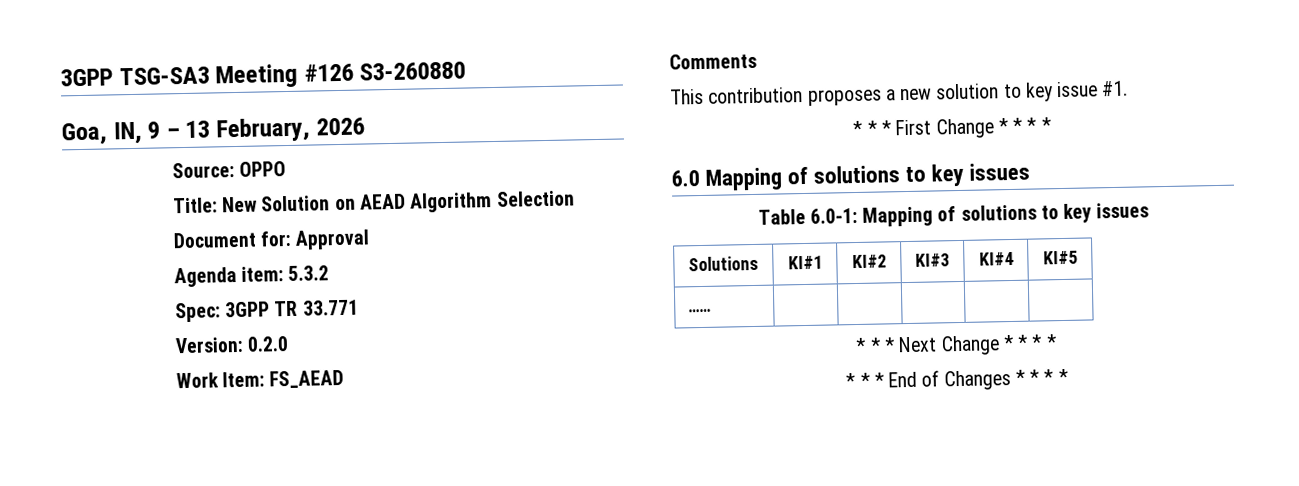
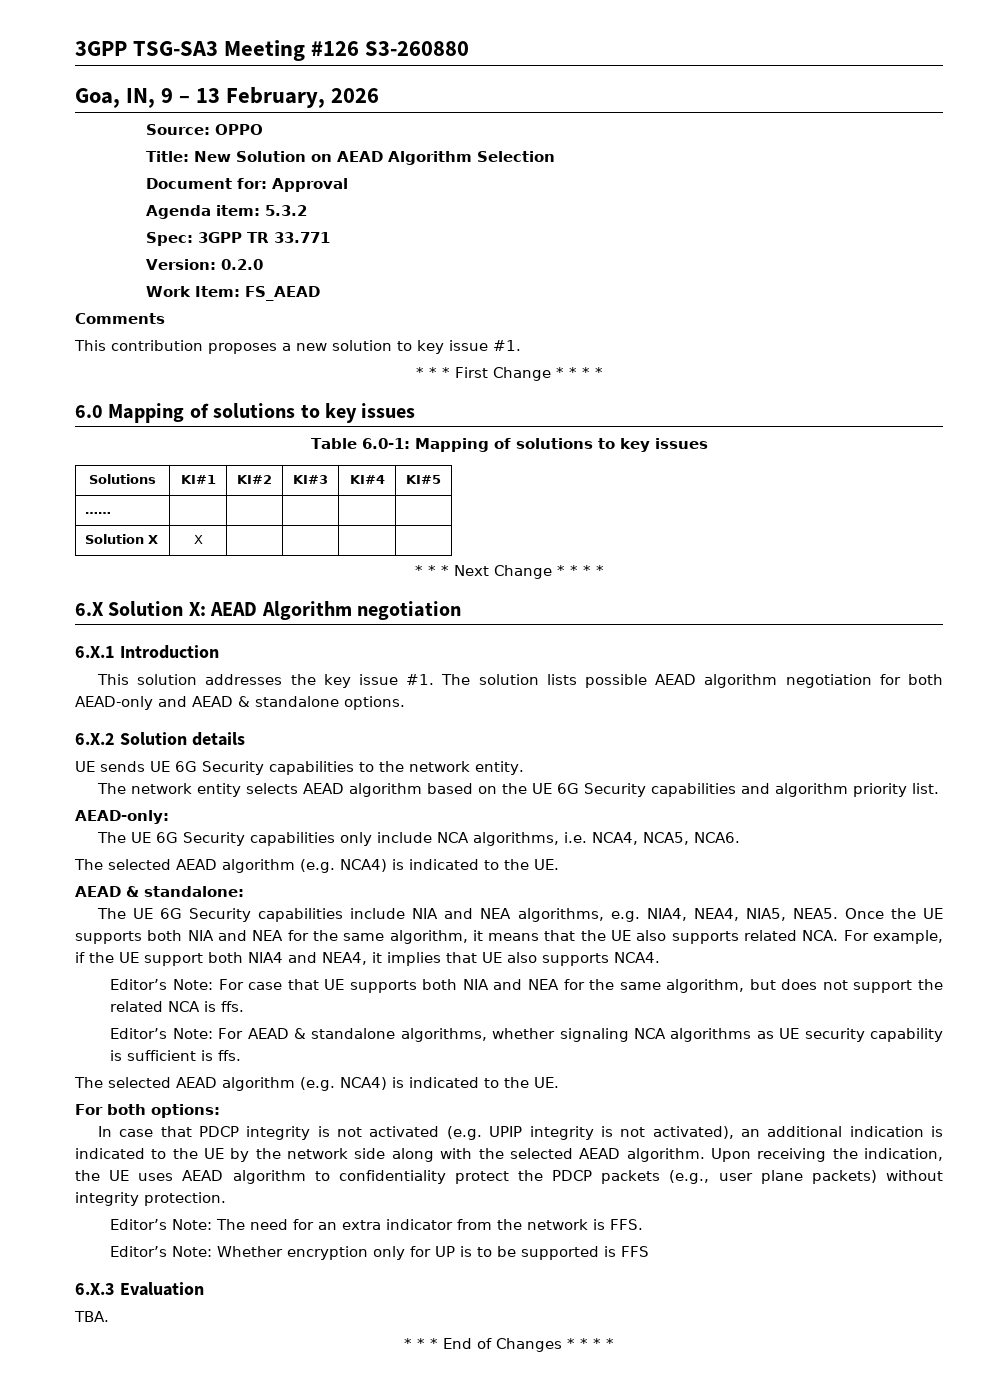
+ Solution X | X | | | |
+ 6.X Solution X: AEAD Algorithm negotiation
+ 6.X.1 Introduction
+ This solution addresses the key issue #1. The solution lists possible AEAD algorithm negotiation for both AEAD-only and AEAD & standalone options.
+ 6.X.2 Solution details
+ UE sends UE 6G Security capabilities to the network entity.
+ The network entity selects AEAD algorithm based on the UE 6G Security capabilities and algorithm priority list.
+ AEAD-only:
+ The UE 6G Security capabilities only include NCA algorithms, i.e. NCA4, NCA5, NCA6.
+ The selected AEAD algorithm (e.g. NCA4) is indicated to the UE.
+ AEAD & standalone:
+ The UE 6G Security capabilities include NIA and NEA algorithms, e.g. NIA4, NEA4, NIA5, NEA5. Once the UE supports both NIA and NEA for the same algorithm, it means that the UE also supports related NCA. For example, if the UE support both NIA4 and NEA4, it implies that UE also supports NCA4.
+ Editor’s Note: For case that UE supports both NIA and NEA for the same algorithm, but does not support the related NCA is ffs.
+ Editor’s Note: For AEAD & standalone algorithms, whether signaling NCA algorithms as UE security capability is sufficient is ffs.
+ The selected AEAD algorithm (e.g. NCA4) is indicated to the UE.
+ For both options:
+ In case that PDCP integrity is not activated (e.g. UPIP integrity is not activated), an additional indication is indicated to the UE by the network side along with the selected AEAD algorithm. Upon receiving the indication, the UE uses AEAD algorithm to confidentiality protect the PDCP packets (e.g., user plane packets) without integrity protection.
+ Editor’s Note: The need for an extra indicator from the network is FFS.
+ Editor’s Note: Whether encryption only for UP is to be supported is FFS
+ 6.X.3 Evaluation
+ TBA.

